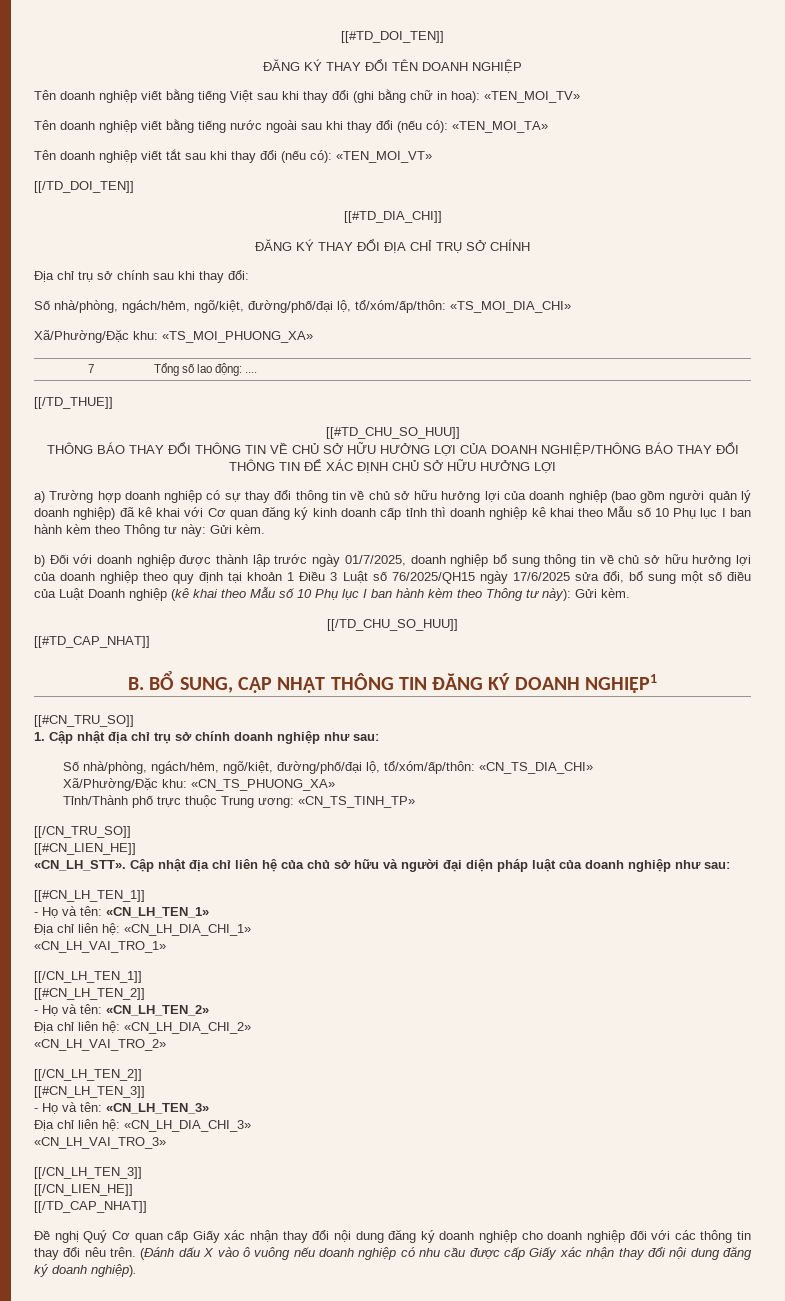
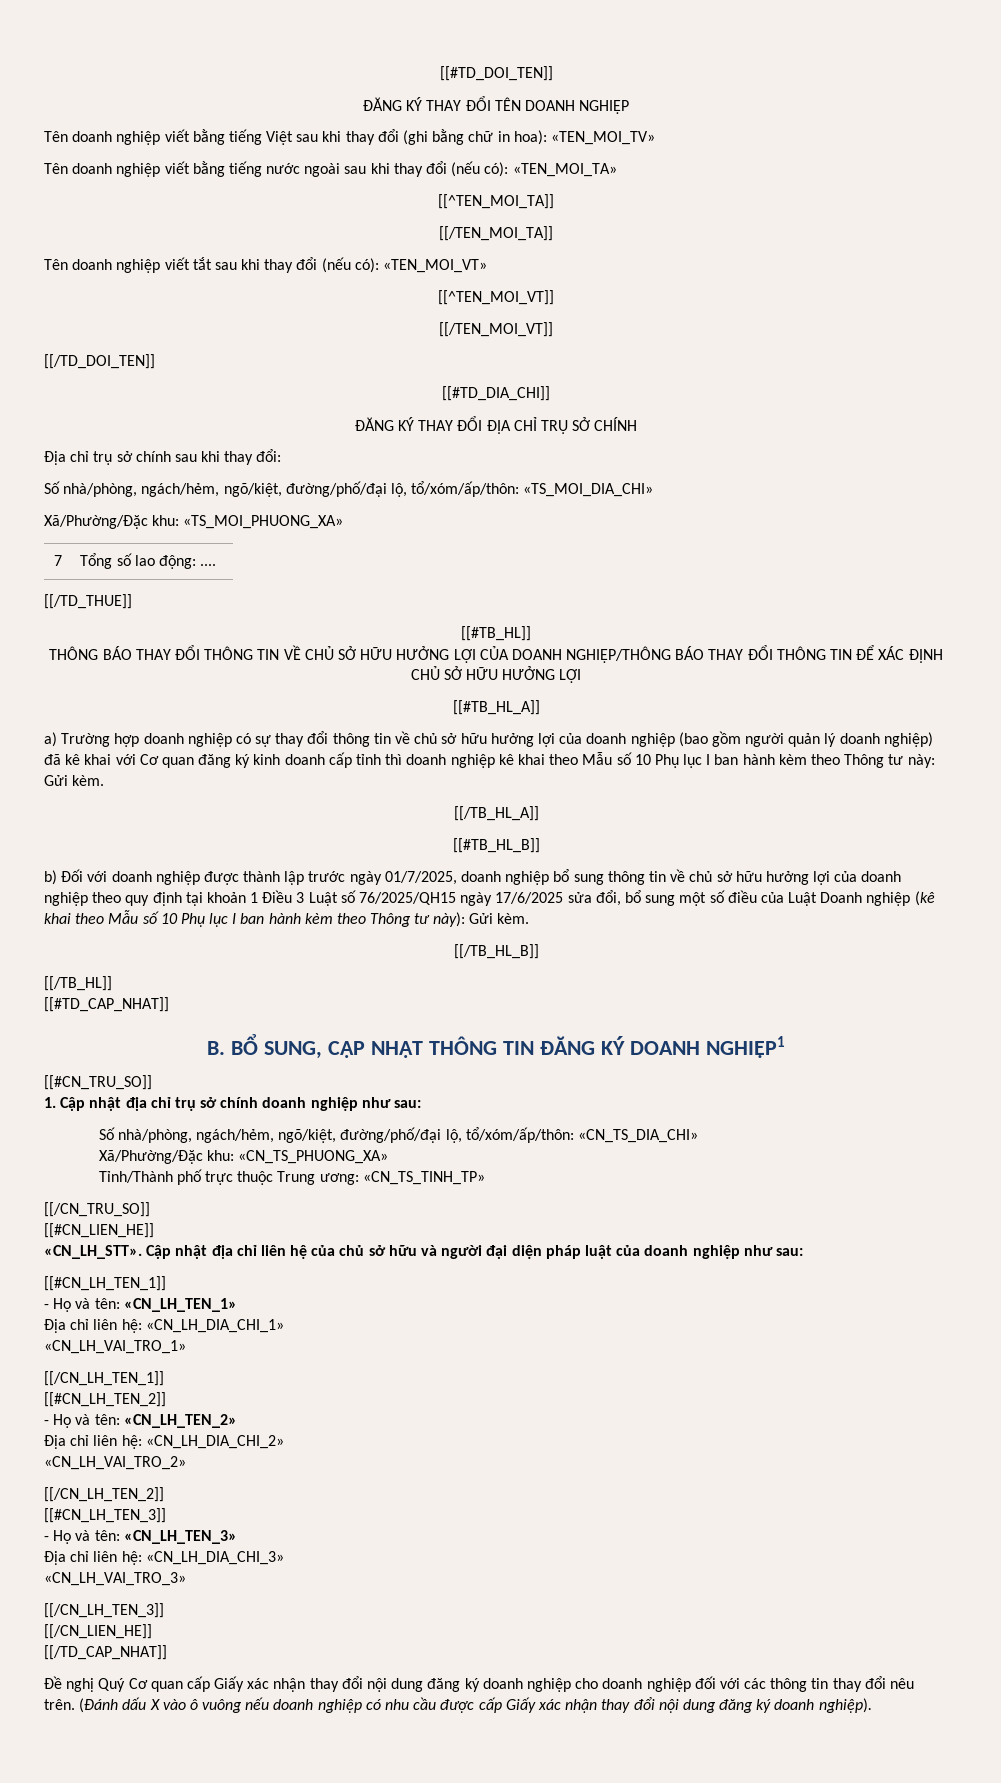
+ [[^TEN_MOI_TA]]
+ [[/TEN_MOI_TA]]
+ [[^TEN_MOI_VT]]
+ [[/TEN_MOI_VT]]
- [[#TD_CHU_SO_HUU]]
+ [[#TB_HL]]
+ [[#TB_HL_A]]
+ [[/TB_HL_A]]
+ [[#TB_HL_B]]
- [[/TD_CHU_SO_HUU]]
+ [[/TB_HL_B]]
+ [[/TB_HL]]

